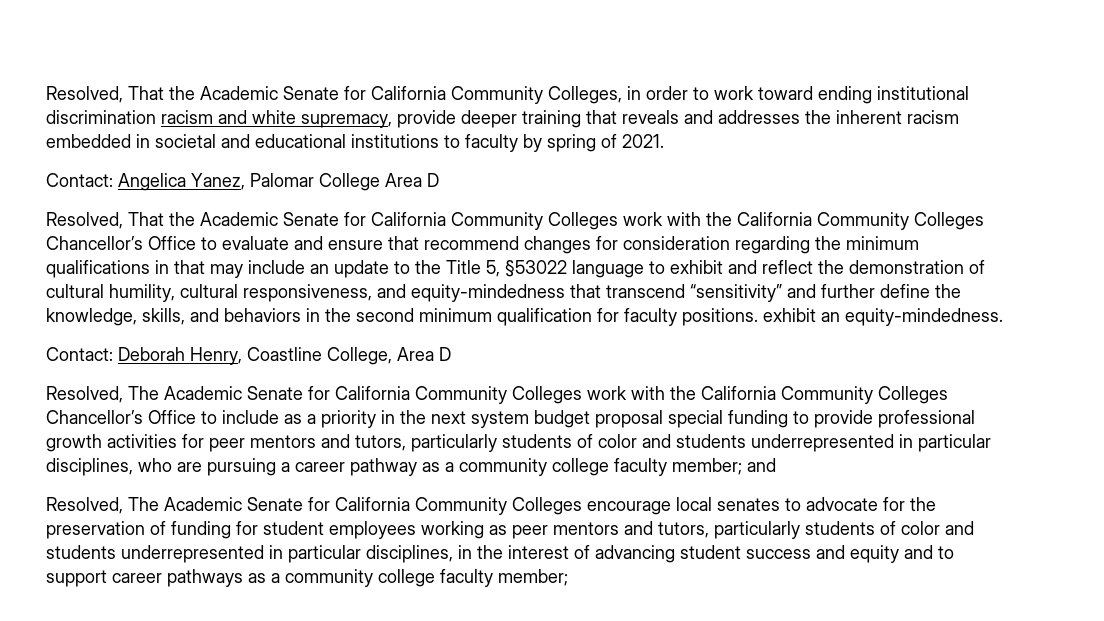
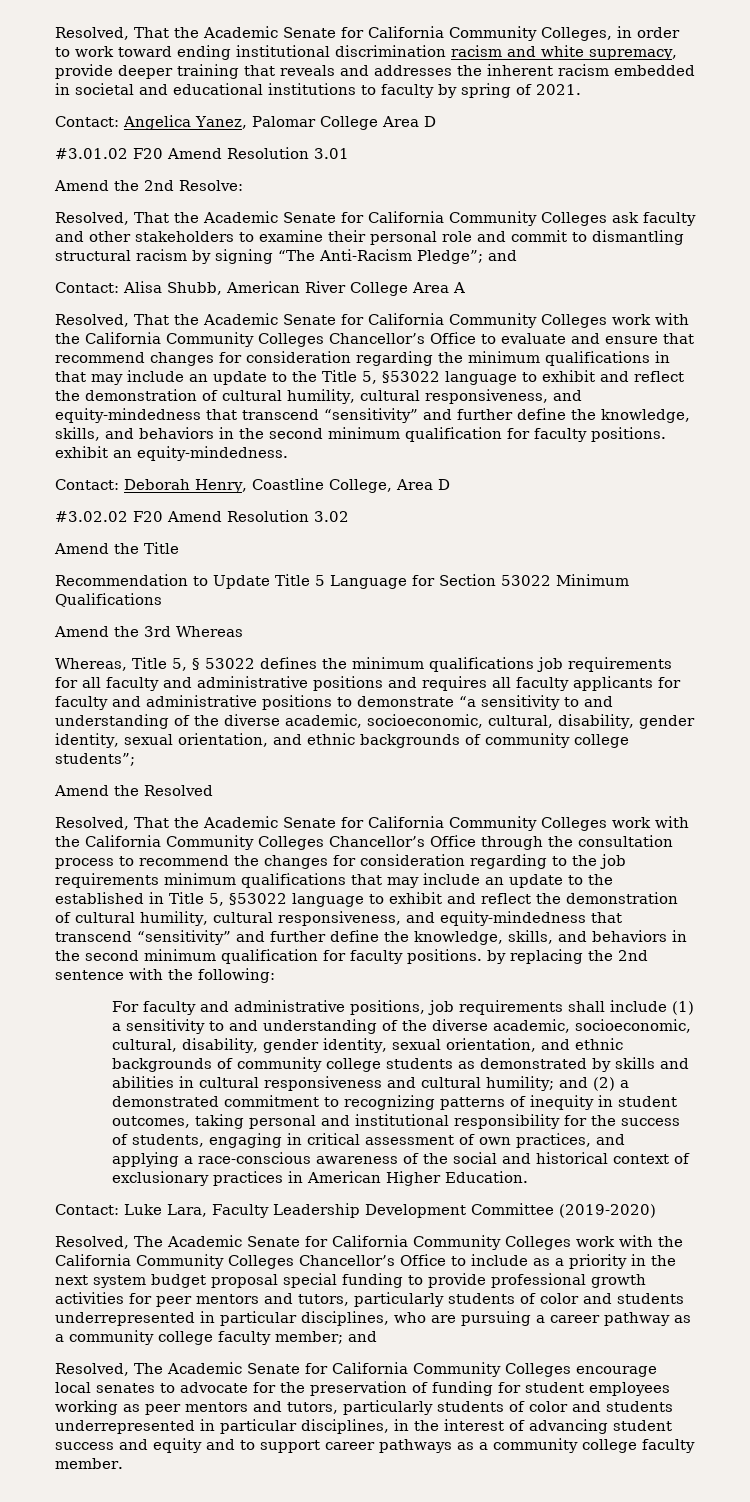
+ #3.01.02 F20 Amend Resolution 3.01
+ Amend the 2nd Resolve:
+ Resolved, That the Academic Senate for California Community Colleges ask faculty and other stakeholders to examine their personal role and commit to dismantling structural racism by signing “The Anti-Racism Pledge”; and
+ Contact: Alisa Shubb, American River College Area A
+ #3.02.02 F20 Amend Resolution 3.02
+ Amend the Title
+ Recommendation to Update Title 5 Language for Section 53022 Minimum Qualifications
+ Amend the 3rd Whereas
+ Whereas, Title 5, § 53022 defines the minimum qualifications job requirements for all faculty and administrative positions and requires all faculty applicants for faculty and administrative positions to demonstrate “a sensitivity to and understanding of the diverse academic, socioeconomic, cultural, disability, gender identity, sexual orientation, and ethnic backgrounds of community college students”;
+ Amend the Resolved
+ Resolved, That the Academic Senate for California Community Colleges work with the California Community Colleges Chancellor’s Office through the consultation process to recommend the changes for consideration regarding to the job requirements minimum qualifications that may include an update to the established in Title 5, §53022 language to exhibit and reflect the demonstration of cultural humility, cultural responsiveness, and equity-mindedness that transcend “sensitivity” and further define the knowledge, skills, and behaviors in the second minimum qualification for faculty positions. by replacing the 2nd sentence with the following:
+ For faculty and administrative positions, job requirements shall include (1) a sensitivity to and understanding of the diverse academic, socioeconomic, cultural, disability, gender identity, sexual orientation, and ethnic backgrounds of community college students as demonstrated by skills and abilities in cultural responsiveness and cultural humility; and (2) a demonstrated commitment to recognizing patterns of inequity in student outcomes, taking personal and institutional responsibility for the success of students, engaging in critical assessment of own practices, and applying a race-conscious awareness of the social and historical context of exclusionary practices in American Higher Education.
+ Contact: Luke Lara, Faculty Leadership Development Committee (2019-2020)
- Resolved, The Academic Senate for California Community Colleges encourage local senates to advocate for the preservation of funding for student employees working as peer mentors and tutors, particularly students of color and students underrepresented in particular disciplines, in the interest of advancing student success and equity and to support career pathways as a community college faculty member;
+ Resolved, The Academic Senate for California Community Colleges encourage local senates to advocate for the preservation of funding for student employees working as peer mentors and tutors, particularly students of color and students underrepresented in particular disciplines, in the interest of advancing student success and equity and to support career pathways as a community college faculty member.

